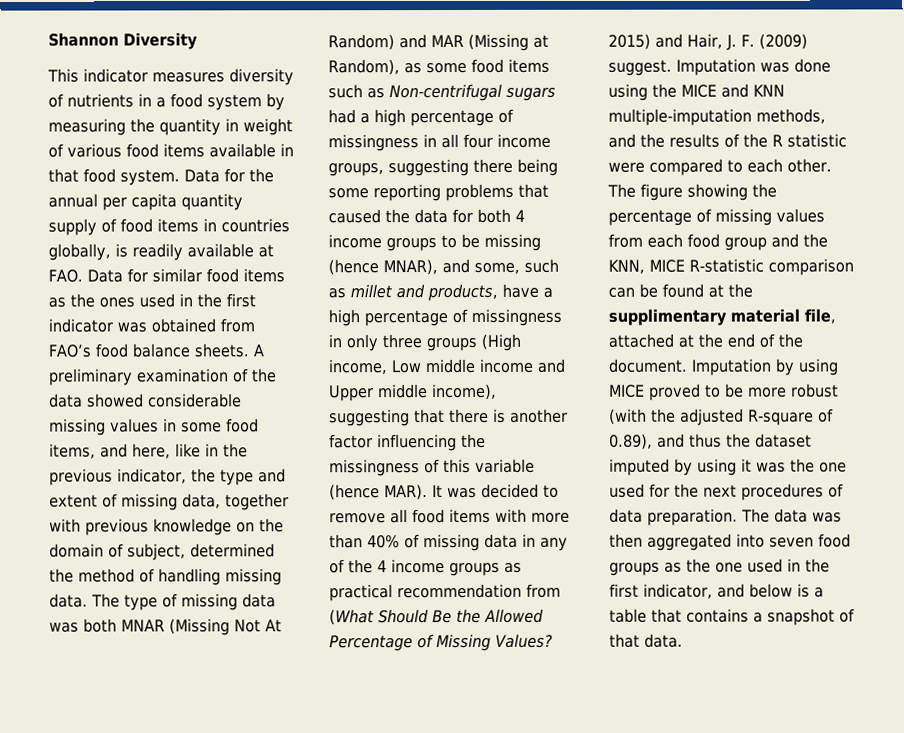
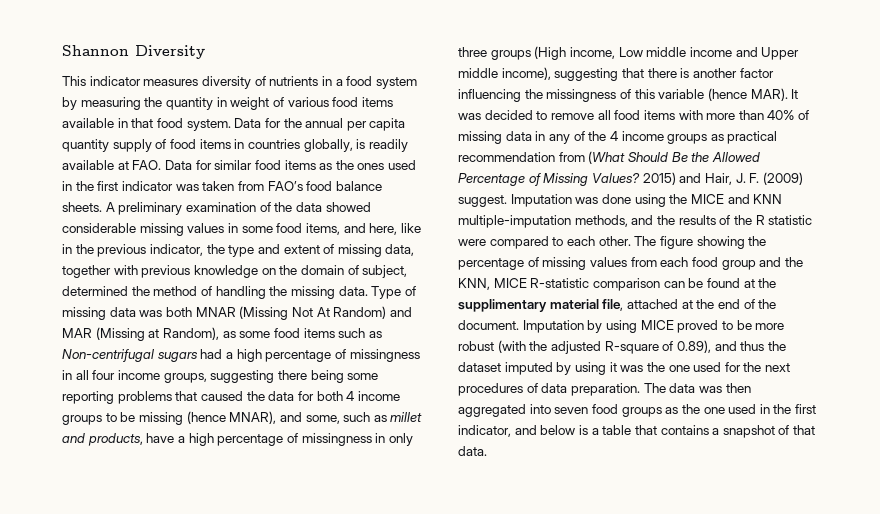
- Data for the annual per capita quantity supply of food items in countries globally, is readily available at FAO. Data for similar food items as the ones used in the first indicator was obtained from FAO’s food balance sheets.
+ Data for the annual per capita quantity supply of food items in countries globally, is readily available at FAO. Data for similar food items as the ones used in the first indicator was taken from FAO’s food balance sheets.
- A preliminary examination of the data showed considerable missing values in some food items, and here, like in the previous indicator, the type and extent of missing data, together with previous knowledge on the domain of subject, determined the method of handling missing data.
+ A preliminary examination of the data showed considerable missing values in some food items, and here, like in the previous indicator, the type and extent of missing data, together with previous knowledge on the domain of subject, determined the method of handling the missing data.
- The type of missing data was both MNAR (Missing Not At Random) and MAR (Missing at Random), as some food items such as Non-centrifugal sugars had a high percentage of missingness in all four income groups, suggesting there being some reporting problems that caused the data for both 4 income groups to be missing (hence MNAR), and some, such as millet and products, have a high percentage of missingness in only three groups (High income, Low middle income and Upper middle income), suggesting that there is another factor influencing the missingness of this variable (hence MAR).
+ Type of missing data was both MNAR (Missing Not At Random) and MAR (Missing at Random), as some food items such as Non-centrifugal sugars had a high percentage of missingness in all four income groups, suggesting there being some reporting problems that caused the data for both 4 income groups to be missing (hence MNAR), and some, such as millet and products, have a high percentage of missingness in only three groups (High income, Low middle income and Upper middle income), suggesting that there is another factor influencing the missingness of this variable (hence MAR).

